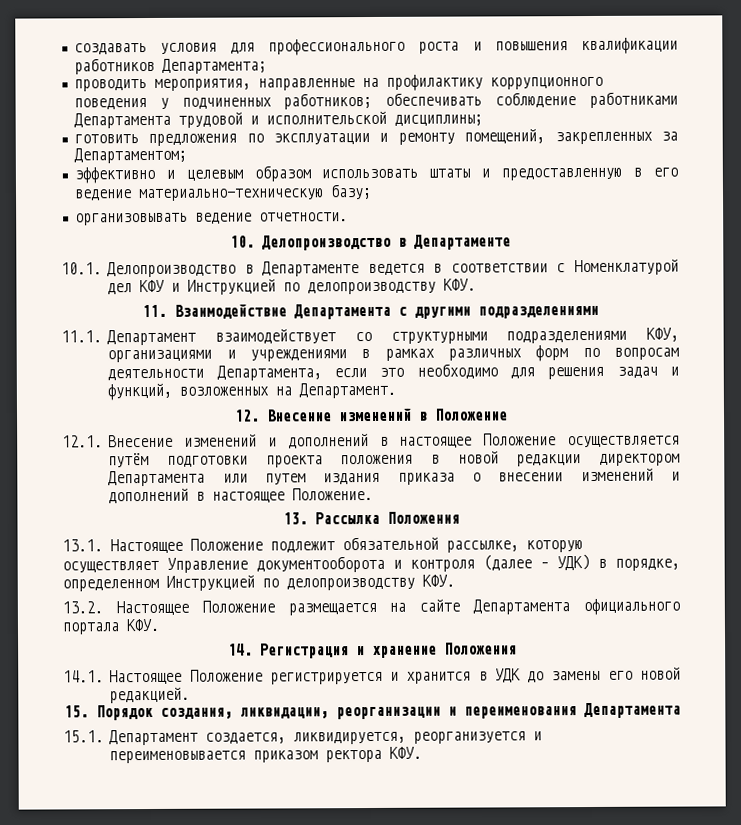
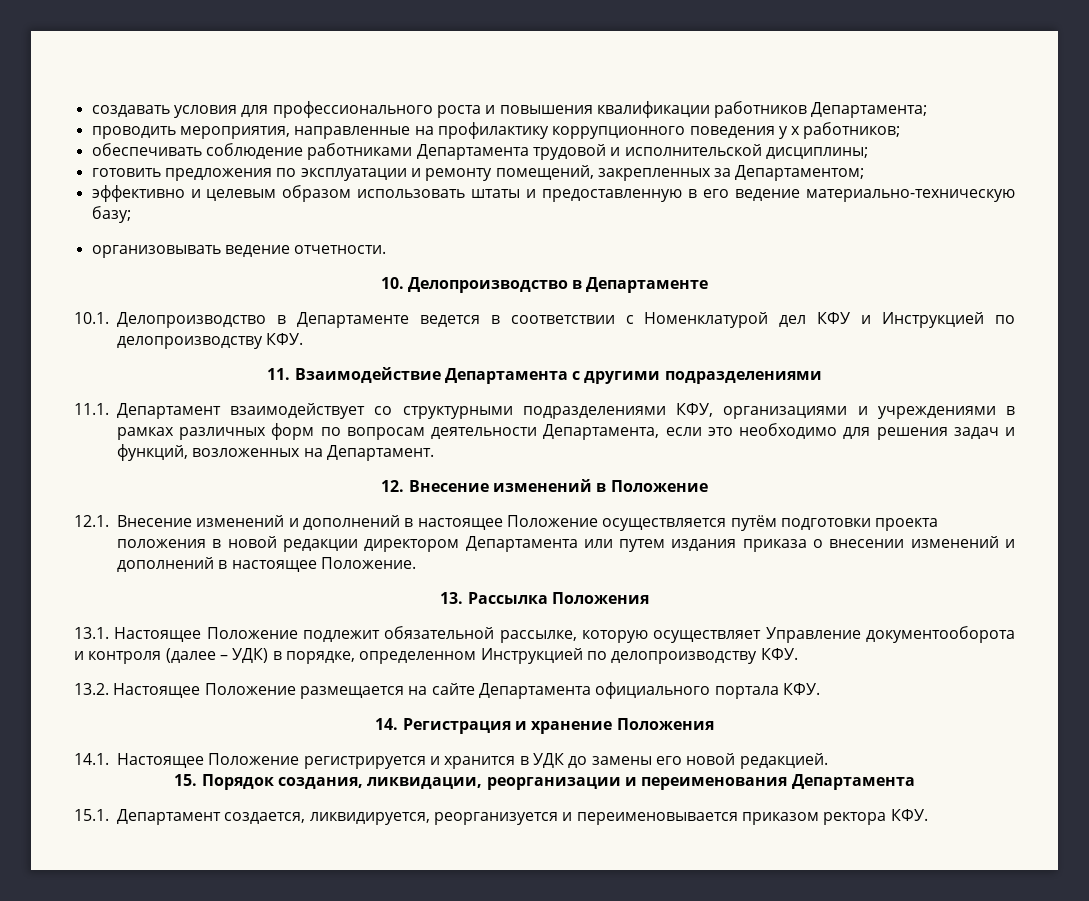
- проводить мероприятия, направленные на профилактику коррупционного поведения у подчиненных работников; обеспечивать соблюдение работниками Департамента трудовой и исполнительской дисциплины;
+ проводить мероприятия, направленные на профилактику коррупционного поведения у х работников;
+ обеспечивать соблюдение работниками Департамента трудовой и исполнительской дисциплины;

